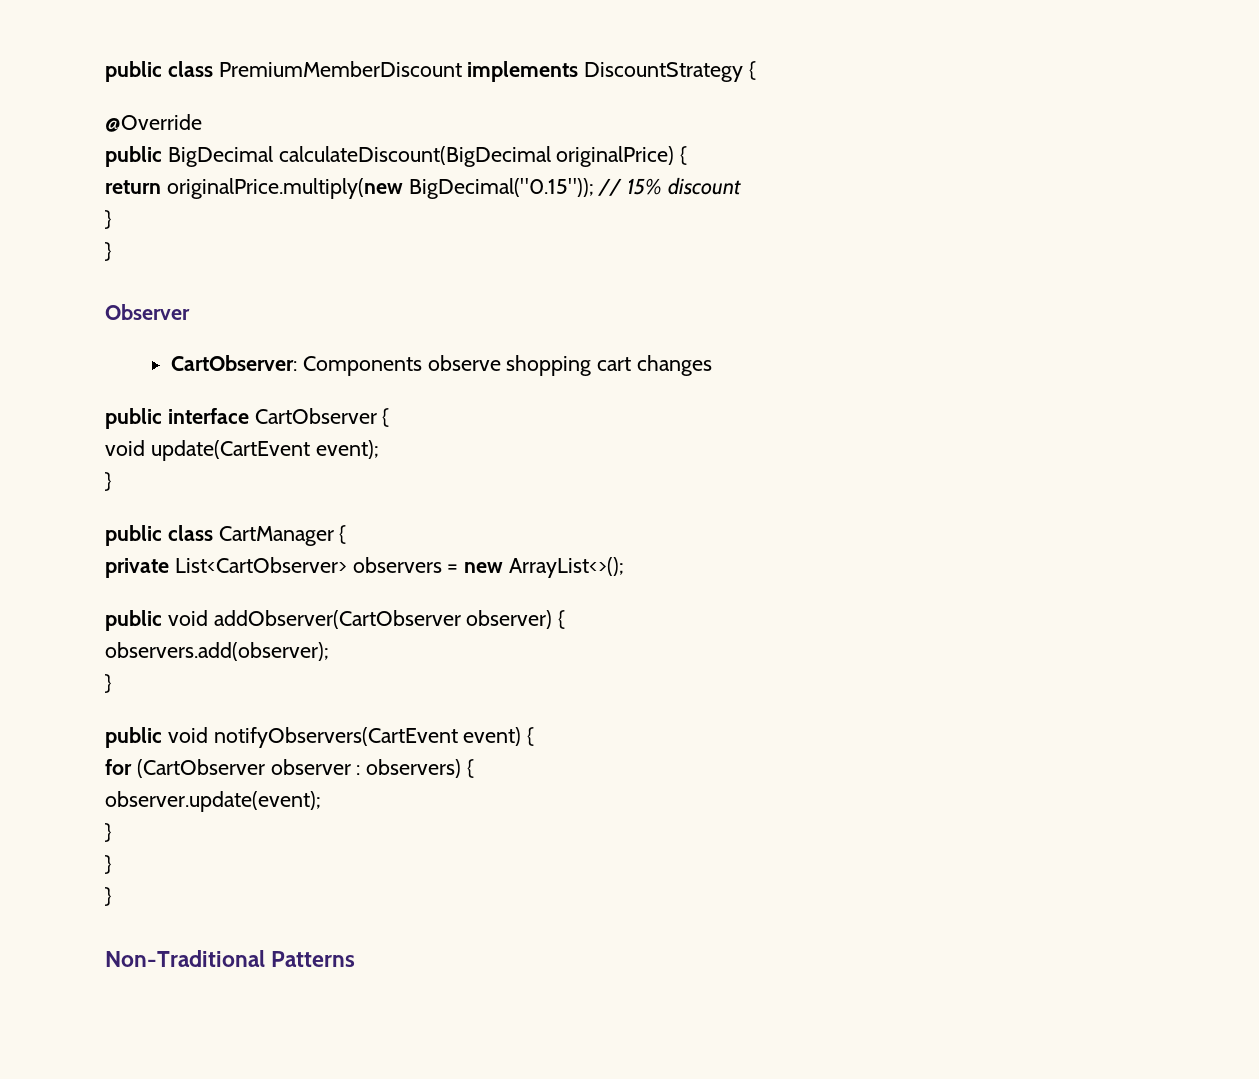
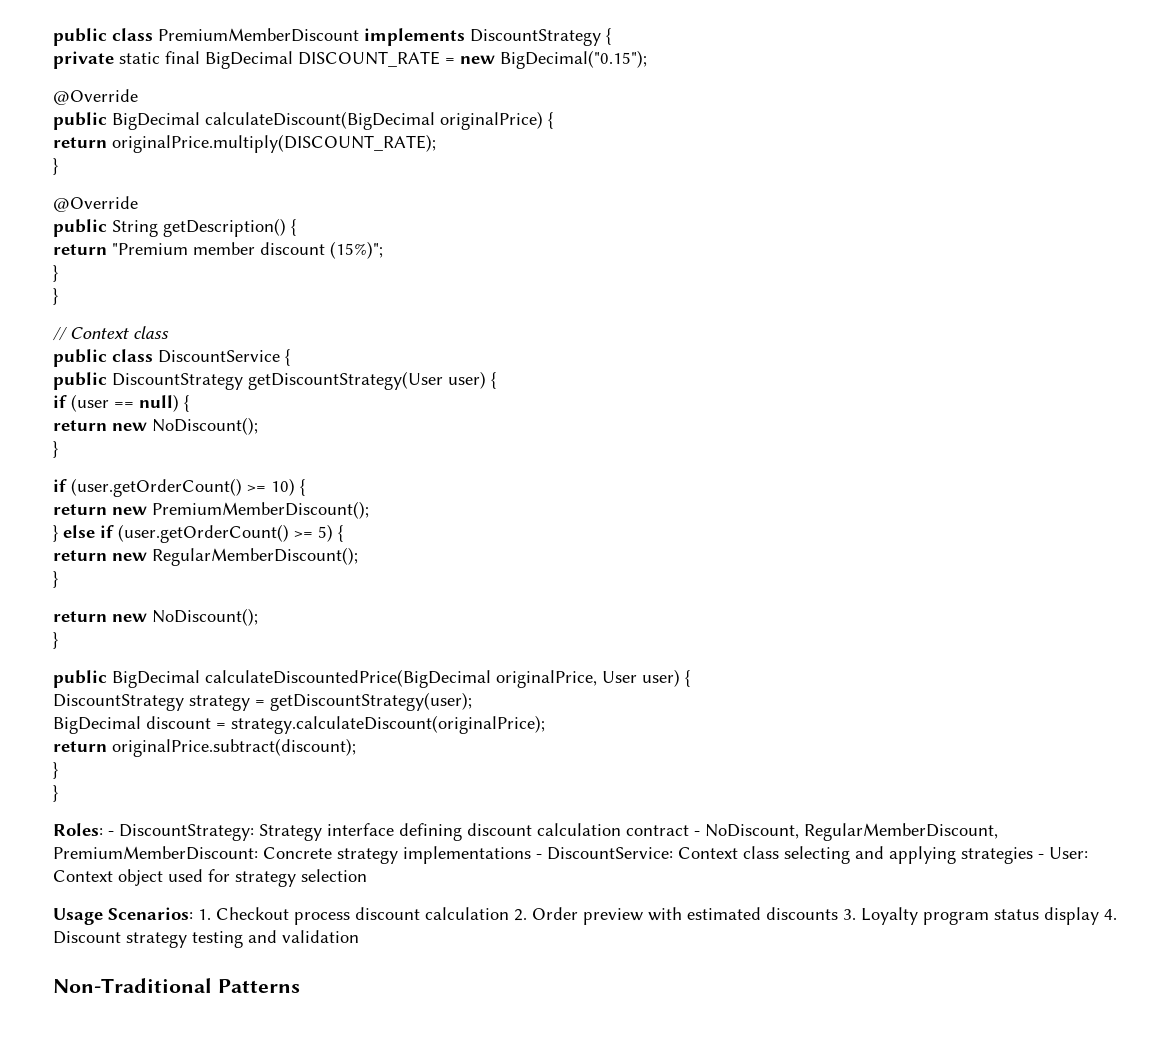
+ private static final BigDecimal DISCOUNT_RATE = new BigDecimal("0.15");
- return originalPrice.multiply(new BigDecimal("0.15")); // 15% discount
+ return originalPrice.multiply(DISCOUNT_RATE);
+ }
+ @Override
+ public String getDescription() {
+ return "Premium member discount (15%)";
  }
  }
- Observer
- CartObserver: Components observe shopping cart changes
- public interface CartObserver {
- void update(CartEvent event);
+ // Context class
+ public class DiscountService {
+ public DiscountStrategy getDiscountStrategy(User user) {
+ if (user == null) {
+ return new NoDiscount();
  }
- public class CartManager {
- private List<CartObserver> observers = new ArrayList<>();
- public void addObserver(CartObserver observer) {
- observers.add(observer);
+ if (user.getOrderCount() >= 10) {
+ return new PremiumMemberDiscount();
+ } else if (user.getOrderCount() >= 5) {
+ return new RegularMemberDiscount();
  }
- public void notifyObservers(CartEvent event) {
- for (CartObserver observer : observers) {
- observer.update(event);
+ return new NoDiscount();
+ }
+ public BigDecimal calculateDiscountedPrice(BigDecimal originalPrice, User user) {
+ DiscountStrategy strategy = getDiscountStrategy(user);
+ BigDecimal discount = strategy.calculateDiscount(originalPrice);
+ return originalPrice.subtract(discount);
  }
  }
- }
+ Roles: - DiscountStrategy: Strategy interface defining discount calculation contract - NoDiscount, RegularMemberDiscount, PremiumMemberDiscount: Concrete strategy implementations - DiscountService: Context class selecting and applying strategies - User: Context object used for strategy selection
+ Usage Scenarios: 1. Checkout process discount calculation 2. Order preview with estimated discounts 3. Loyalty program status display 4. Discount strategy testing and validation

